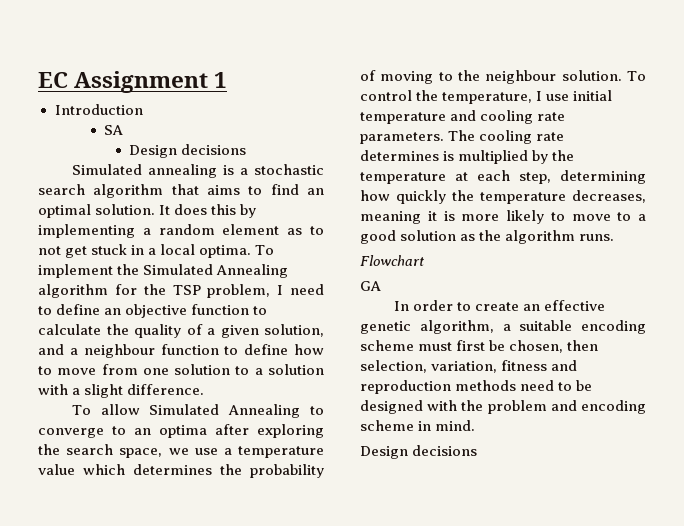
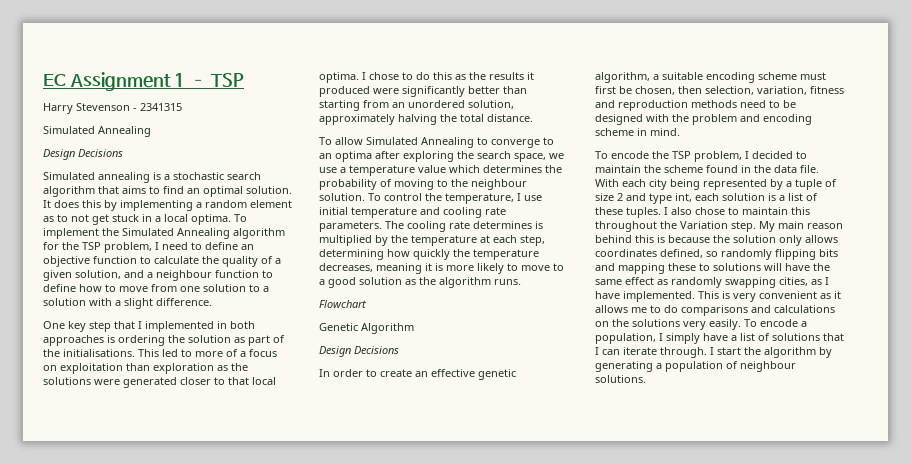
- EC Assignment 1
- Introduction
- SA
- Design decisions
+ EC Assignment 1 – TSP
+ Harry Stevenson - 2341315
+ Simulated Annealing
+ Design Decisions
+ One key step that I implemented in both approaches is ordering the solution as part of the initialisations. This led to more of a focus on exploitation than exploration as the solutions were generated closer to that local optima. I chose to do this as the results it produced were significantly better than starting from an unordered solution, approximately halving the total distance.
- GA
+ Genetic Algorithm
+ Design Decisions
  In order to create an effective genetic algorithm, a suitable encoding scheme must first be chosen, then selection, variation, fitness and reproduction methods need to be designed with the problem and encoding scheme in mind.
- Design decisions
+ To encode the TSP problem, I decided to maintain the scheme found in the data file. With each city being represented by a tuple of size 2 and type int, each solution is a list of these tuples. I also chose to maintain this throughout the Variation step. My main reason behind this is because the solution only allows coordinates defined, so randomly flipping bits and mapping these to solutions will have the same effect as randomly swapping cities, as I have implemented. This is very convenient as it allows me to do comparisons and calculations on the solutions very easily. To encode a population, I simply have a list of solutions that I can iterate through. I start the algorithm by generating a population of neighbour solutions.

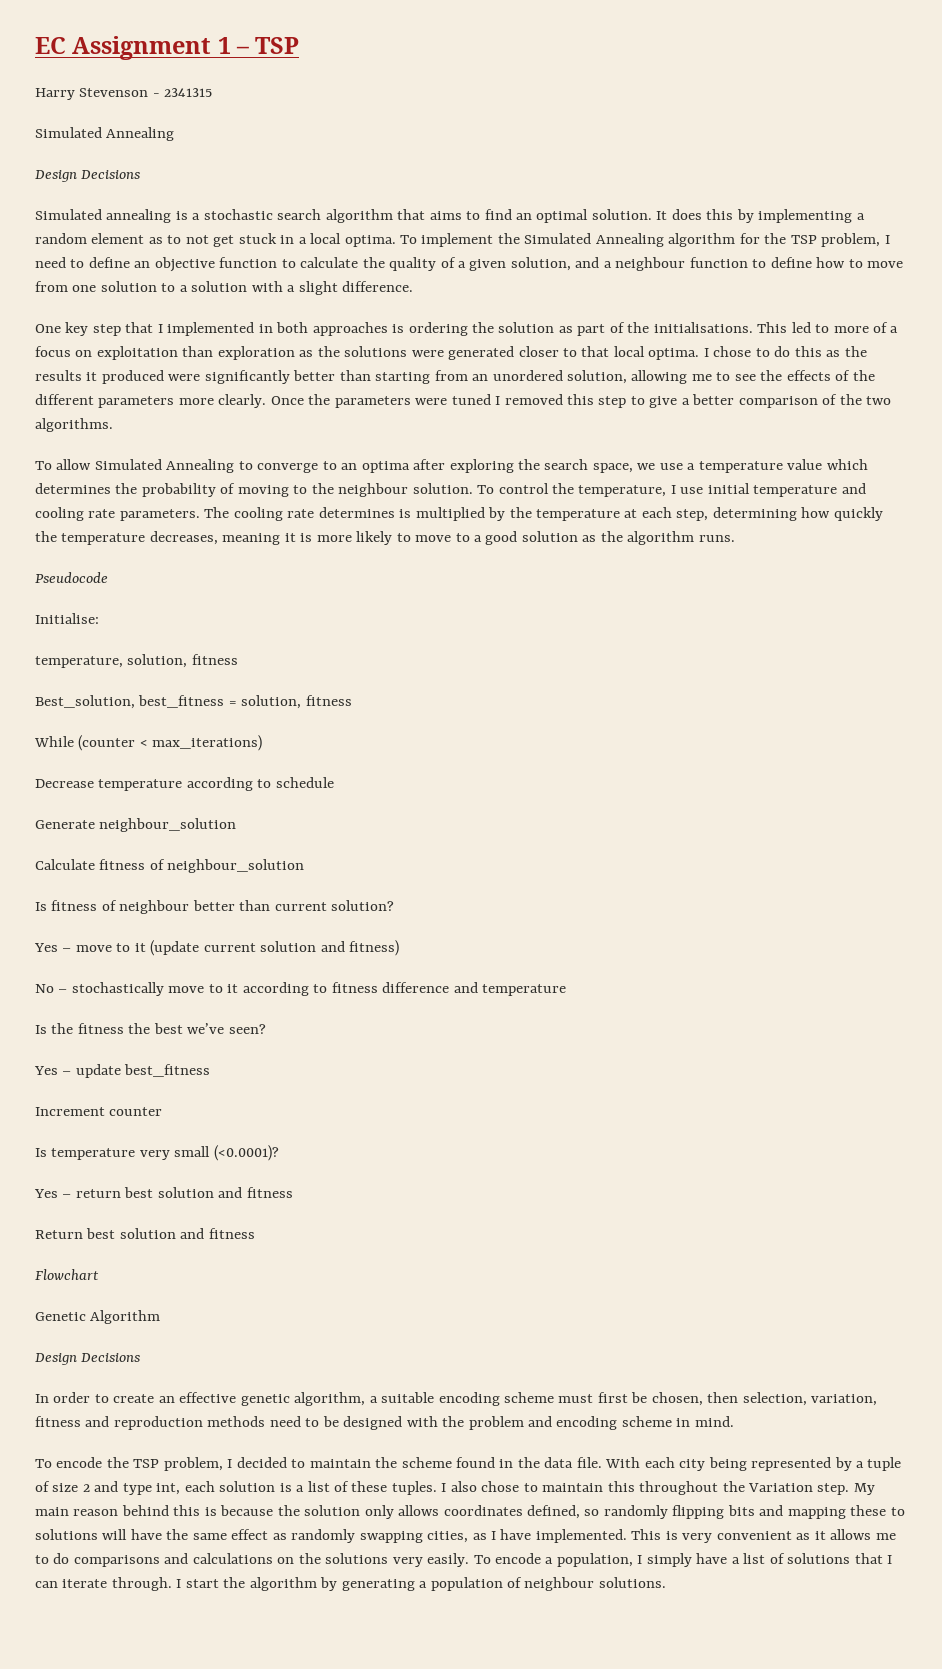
- I chose to do this as the results it produced were significantly better than starting from an unordered solution, approximately halving the total distance.
+ I chose to do this as the results it produced were significantly better than starting from an unordered solution, allowing me to see the effects of the different parameters more clearly. Once the parameters were tuned I removed this step to give a better comparison of the two algorithms.
+ Pseudocode
+ Initialise:
+ temperature, solution, fitness
+ Best_solution, best_fitness = solution, fitness
+ While (counter < max_iterations)
+ Decrease temperature according to schedule
+ Generate neighbour_solution
+ Calculate fitness of neighbour_solution
+ Is fitness of neighbour better than current solution?
+ Yes – move to it (update current solution and fitness)
+ No – stochastically move to it according to fitness difference and temperature
+ Is the fitness the best we’ve seen?
+ Yes – update best_fitness
+ Increment counter
+ Is temperature very small (<0.0001)?
+ Yes – return best solution and fitness
+ Return best solution and fitness

